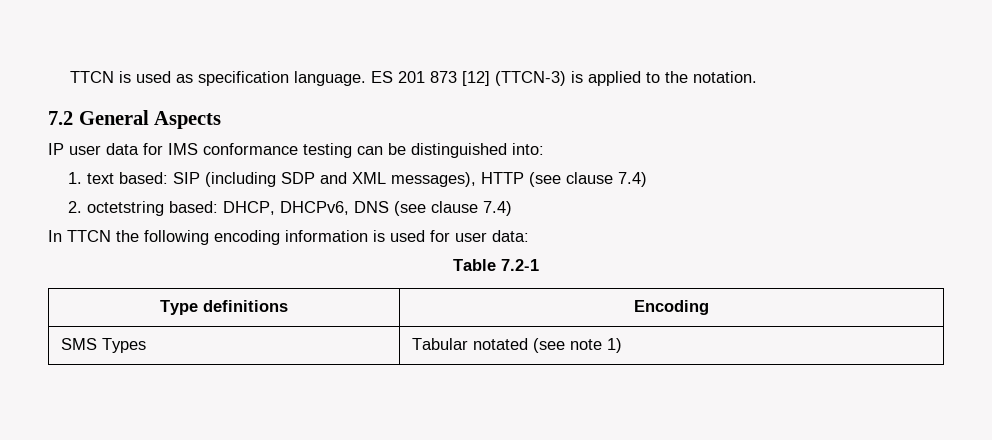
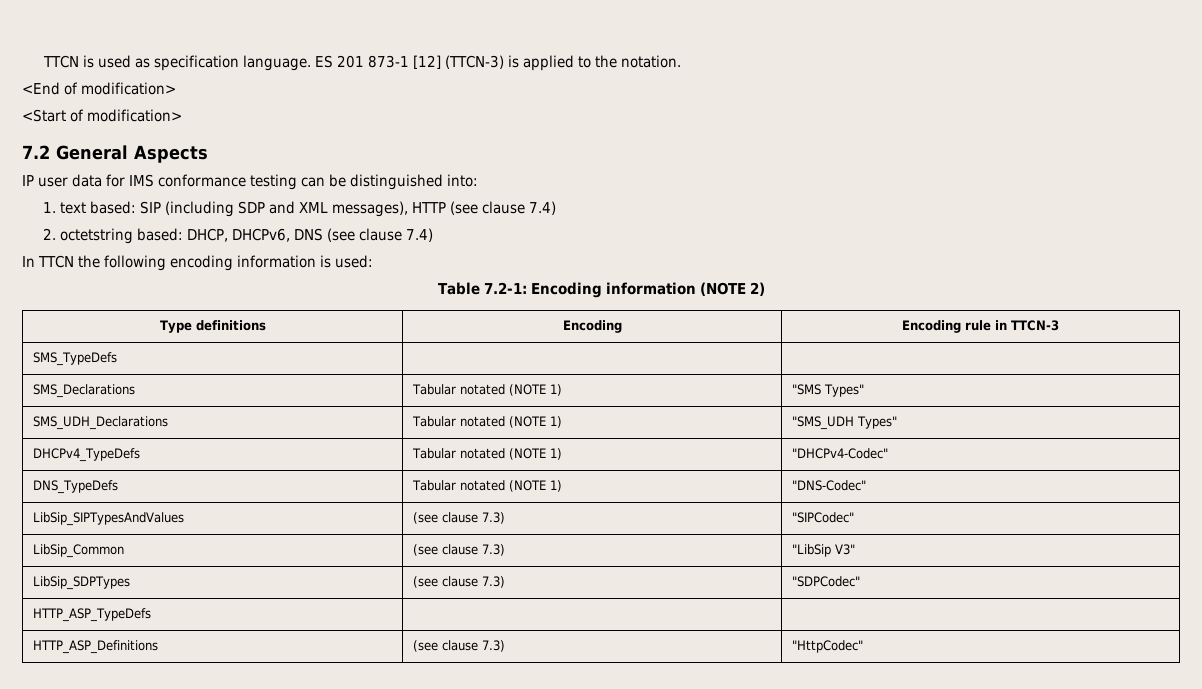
- ES 201 873 [12] (TTCN-3) is applied to the notation.
+ ES 201 873-1 [12] (TTCN-3) is applied to the notation.
+ <End of modification>
+ <Start of modification>
- In TTCN the following encoding information is used for user data:
- Table 7.2-1
- Type definitions | Encoding
- SMS Types | Tabular notated (see note 1)
+ In TTCN the following encoding information is used:
+ Table 7.2-1: Encoding information (NOTE 2)
+ Type definitions | Encoding | Encoding rule in TTCN-3
+ SMS_TypeDefs | |
+ SMS_Declarations | Tabular notated (NOTE 1) | "SMS Types"
+ SMS_UDH_Declarations | Tabular notated (NOTE 1) | "SMS_UDH Types"
+ DHCPv4_TypeDefs | Tabular notated (NOTE 1) | "DHCPv4-Codec"
+ DNS_TypeDefs | Tabular notated (NOTE 1) | "DNS-Codec"
+ LibSip_SIPTypesAndValues | (see clause 7.3) | "SIPCodec"
+ LibSip_Common | (see clause 7.3) | "LibSip V3"
+ LibSip_SDPTypes | (see clause 7.3) | "SDPCodec"
+ HTTP_ASP_TypeDefs | |
+ HTTP_ASP_Definitions | (see clause 7.3) | "HttpCodec"

